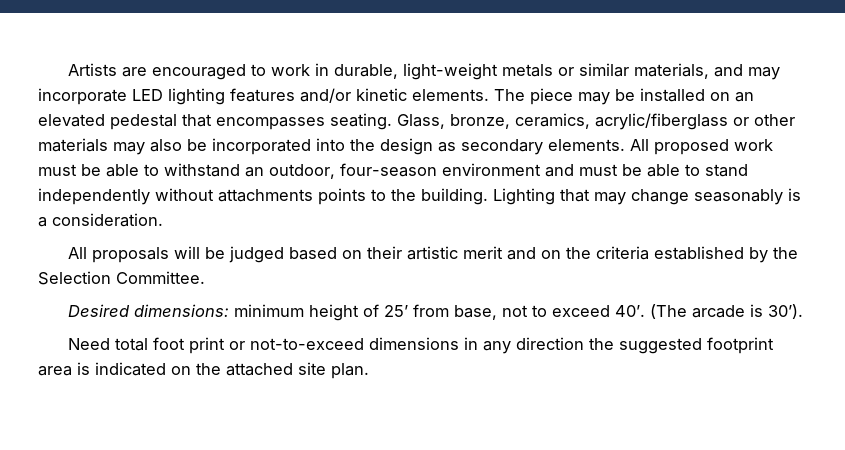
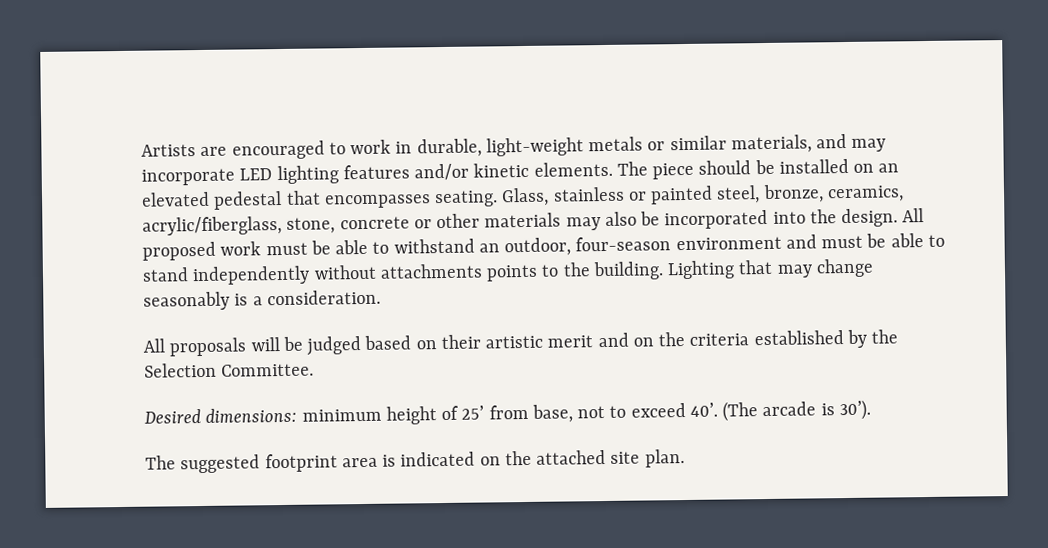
- The piece may be installed on an elevated pedestal that encompasses seating.
+ The piece should be installed on an elevated pedestal that encompasses seating.
- Glass, bronze, ceramics, acrylic/fiberglass or other materials may also be incorporated into the design as secondary elements.
+ Glass, stainless or painted steel, bronze, ceramics, acrylic/fiberglass, stone, concrete or other materials may also be incorporated into the design.
- Need total foot print or not-to-exceed dimensions in any direction the suggested footprint area is indicated on the attached site plan.
+ The suggested footprint area is indicated on the attached site plan.

